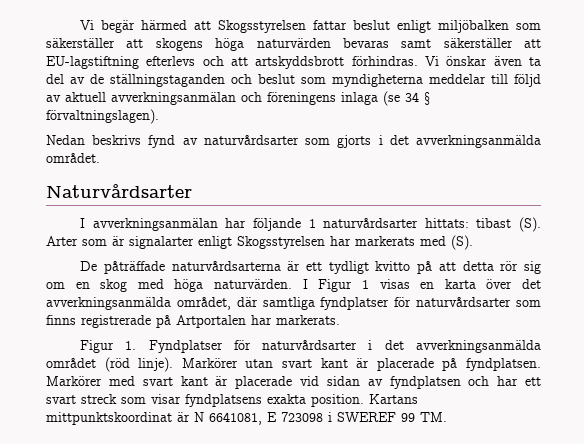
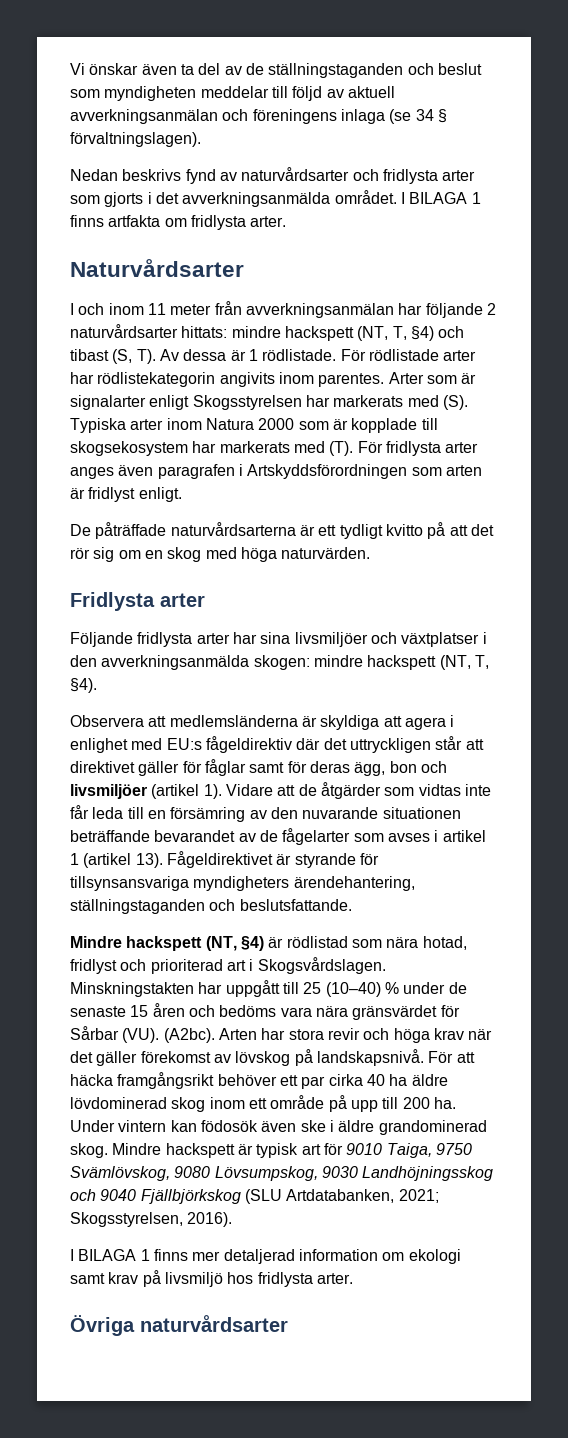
- Vi begär härmed att Skogsstyrelsen fattar beslut enligt miljöbalken som säkerställer att skogens höga naturvärden bevaras samt säkerställer att EU-lagstiftning efterlevs och att artskyddsbrott förhindras. Vi önskar även ta del av de ställningstaganden och beslut som myndigheterna meddelar till följd av aktuell avverkningsanmälan och föreningens inlaga (se 34 § förvaltningslagen).
+ Vi önskar även ta del av de ställningstaganden och beslut som myndigheten meddelar till följd av aktuell avverkningsanmälan och föreningens inlaga (se 34 § förvaltningslagen).
- Nedan beskrivs fynd av naturvårdsarter som gjorts i det avverkningsanmälda området.
+ Nedan beskrivs fynd av naturvårdsarter och fridlysta arter som gjorts i det avverkningsanmälda området. I BILAGA 1 finns artfakta om fridlysta arter.
  Naturvårdsarter
- I avverkningsanmälan har följande 1 naturvårdsarter hittats: tibast (S). Arter som är signalarter enligt Skogsstyrelsen har markerats med (S).
+ I och inom 11 meter från avverkningsanmälan har följande 2 naturvårdsarter hittats: mindre hackspett (NT, T, §4) och tibast (S, T). Av dessa är 1 rödlistade. För rödlistade arter har rödlistekategorin angivits inom parentes. Arter som är signalarter enligt Skogsstyrelsen har markerats med (S). Typiska arter inom Natura 2000 som är kopplade till skogsekosystem har markerats med (T). För fridlysta arter anges även paragrafen i Artskyddsförordningen som arten är fridlyst enligt.
- De påträffade naturvårdsarterna är ett tydligt kvitto på att detta rör sig om en skog med höga naturvärden. I Figur 1 visas en karta över det avverkningsanmälda området, där samtliga fyndplatser för naturvårdsarter som finns registrerade på Artportalen har markerats.
- Figur 1. Fyndplatser för naturvårdsarter i det avverkningsanmälda området (röd linje). Markörer utan svart kant är placerade på fyndplatsen. Markörer med svart kant är placerade vid sidan av fyndplatsen och har ett svart streck som visar fyndplatsens exakta position. Kartans mittpunktskoordinat är N 6641081, E 723098 i SWEREF 99 TM.
+ De påträffade naturvårdsarterna är ett tydligt kvitto på att det rör sig om en skog med höga naturvärden.
+ Fridlysta arter
+ Följande fridlysta arter har sina livsmiljöer och växtplatser i den avverkningsanmälda skogen: mindre hackspett (NT, T, §4).
+ Observera att medlemsländerna är skyldiga att agera i enlighet med EU:s fågeldirektiv där det uttryckligen står att direktivet gäller för fåglar samt för deras ägg, bon och livsmiljöer (artikel 1). Vidare att de åtgärder som vidtas inte får leda till en försämring av den nuvarande situationen beträffande bevarandet av de fågelarter som avses i artikel 1 (artikel 13). Fågeldirektivet är styrande för tillsynsansvariga myndigheters ärendehantering, ställningstaganden och beslutsfattande.
+ Mindre hackspett (NT, §4) är rödlistad som nära hotad, fridlyst och prioriterad art i Skogsvårdslagen. Minskningstakten har uppgått till 25 (10–40) % under de senaste 15 åren och bedöms vara nära gränsvärdet för Sårbar (VU). (A2bc). Arten har stora revir och höga krav när det gäller förekomst av lövskog på landskapsnivå. För att häcka framgångsrikt behöver ett par cirka 40 ha äldre lövdominerad skog inom ett område på upp till 200 ha. Under vintern kan födosök även ske i äldre grandominerad skog. Mindre hackspett är typisk art för 9010 Taiga, 9750 Svämlövskog, 9080 Lövsumpskog, 9030 Landhöjningsskog och 9040 Fjällbjörkskog (SLU Artdatabanken, 2021; Skogsstyrelsen, 2016).
+ I BILAGA 1 finns mer detaljerad information om ekologi samt krav på livsmiljö hos fridlysta arter.
+ Övriga naturvårdsarter

